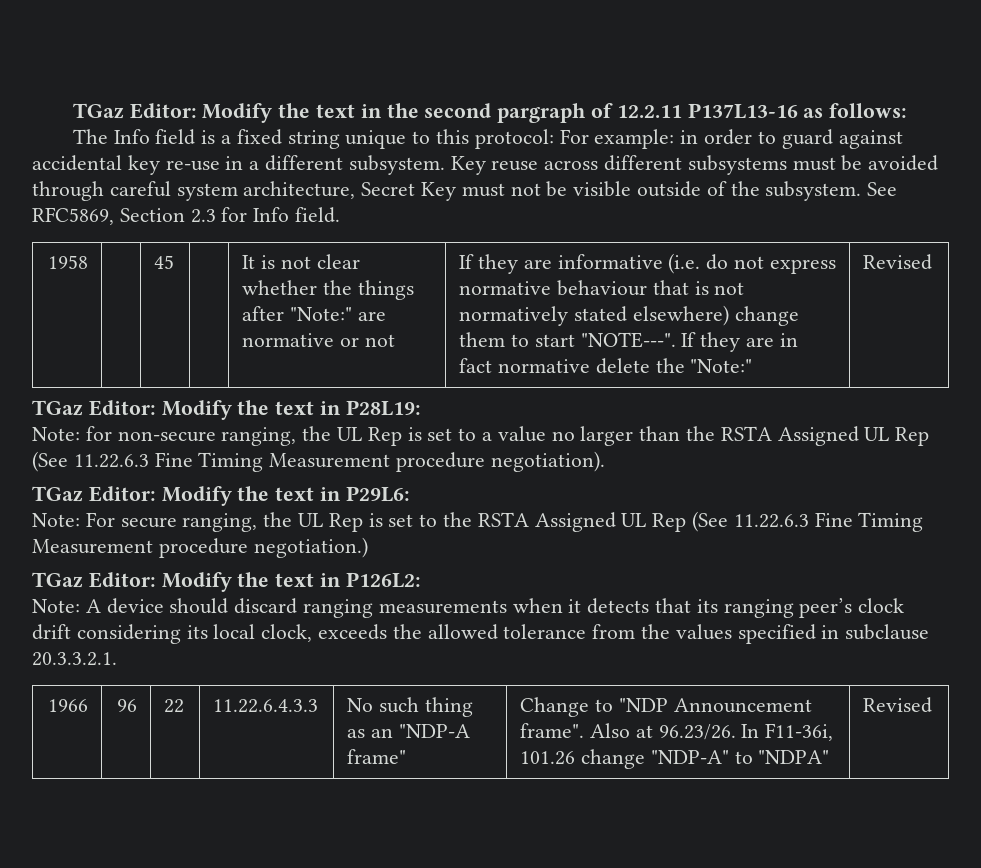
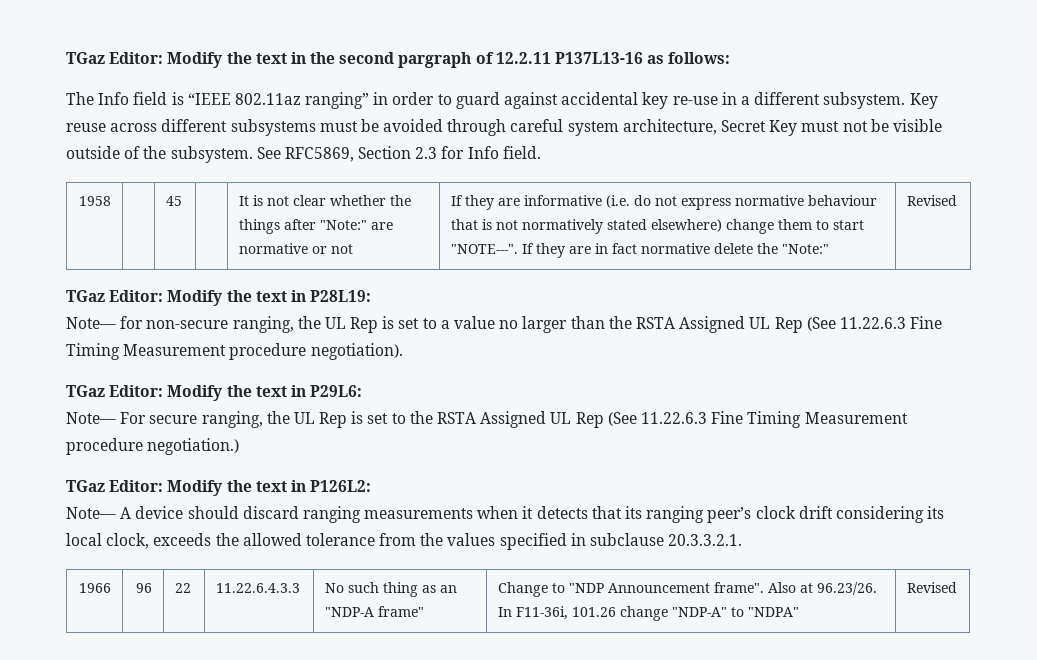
- The Info field is a fixed string unique to this protocol: For example: in order to guard against accidental key re-use in a different subsystem.
+ The Info field is “IEEE 802.11az ranging” in order to guard against accidental key re-use in a different subsystem.
- Note: for non-secure ranging, the UL Rep is set to a value no larger than the RSTA Assigned UL Rep (See 11.22.6.3 Fine Timing Measurement procedure negotiation).
+ Note— for non-secure ranging, the UL Rep is set to a value no larger than the RSTA Assigned UL Rep (See 11.22.6.3 Fine Timing Measurement procedure negotiation).
- Note: For secure ranging, the UL Rep is set to the RSTA Assigned UL Rep (See 11.22.6.3 Fine Timing Measurement procedure negotiation.)
+ Note— For secure ranging, the UL Rep is set to the RSTA Assigned UL Rep (See 11.22.6.3 Fine Timing Measurement procedure negotiation.)
- Note: A device should discard ranging measurements when it detects that its ranging peer’s clock drift considering its local clock, exceeds the allowed tolerance from the values specified in subclause 20.3.3.2.1.
+ Note— A device should discard ranging measurements when it detects that its ranging peer’s clock drift considering its local clock, exceeds the allowed tolerance from the values specified in subclause 20.3.3.2.1.

